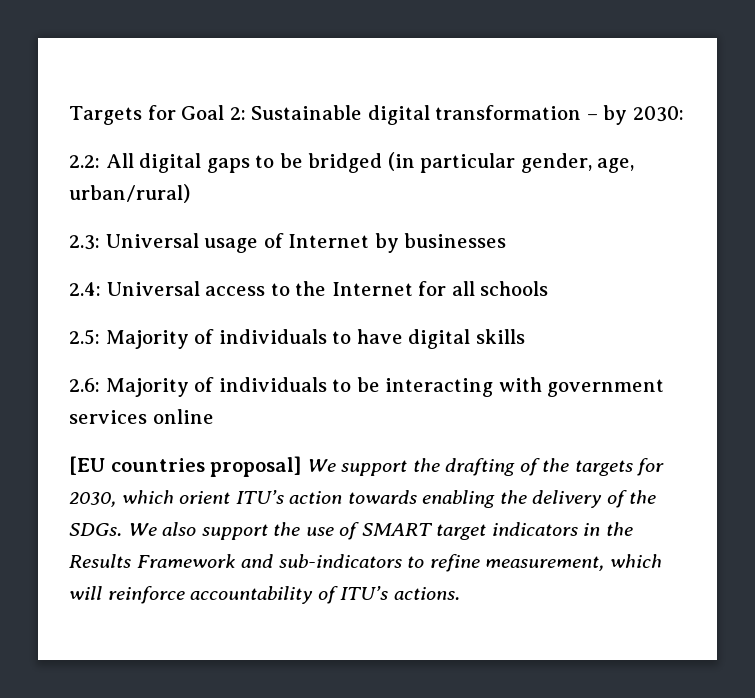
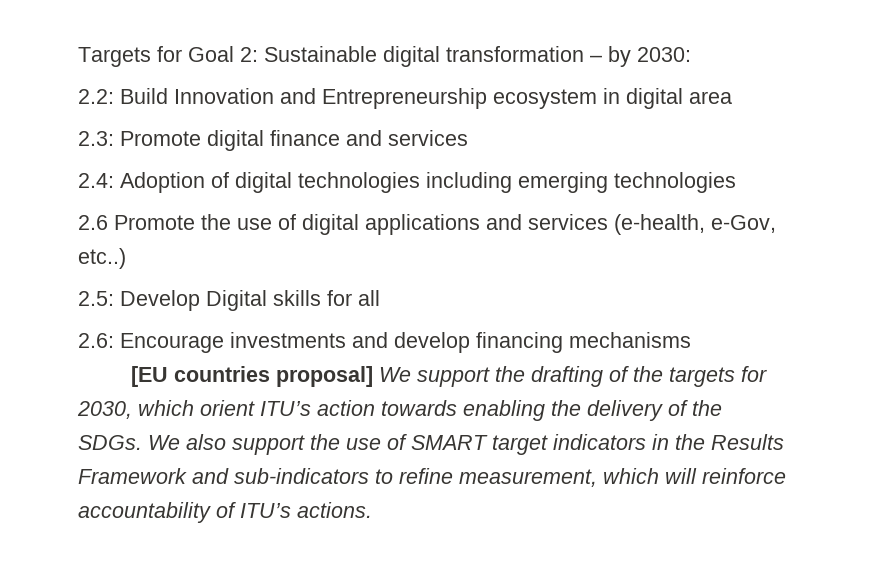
- 2.2: All digital gaps to be bridged (in particular gender, age, urban/rural)
- 2.3: Universal usage of Internet by businesses
- 2.4: Universal access to the Internet for all schools
- 2.5: Majority of individuals to have digital skills
- 2.6: Majority of individuals to be interacting with government services online
+ 2.2: Build Innovation and Entrepreneurship ecosystem in digital area
+ 2.3: Promote digital finance and services
+ 2.4: Adoption of digital technologies including emerging technologies
+ 2.6 Promote the use of digital applications and services (e-health, e-Gov, etc..)
+ 2.5: Develop Digital skills for all
+ 2.6: Encourage investments and develop financing mechanisms

